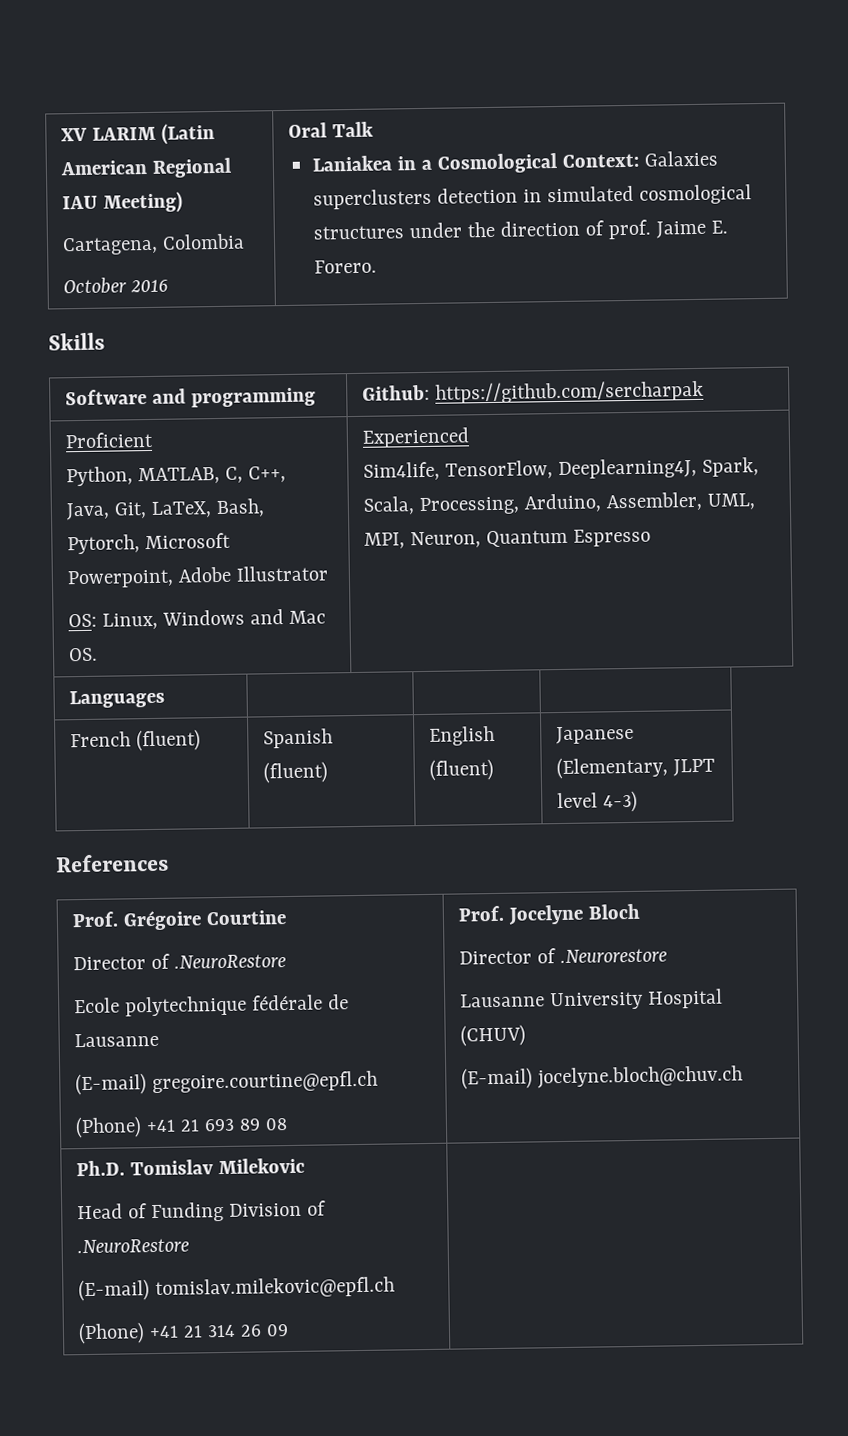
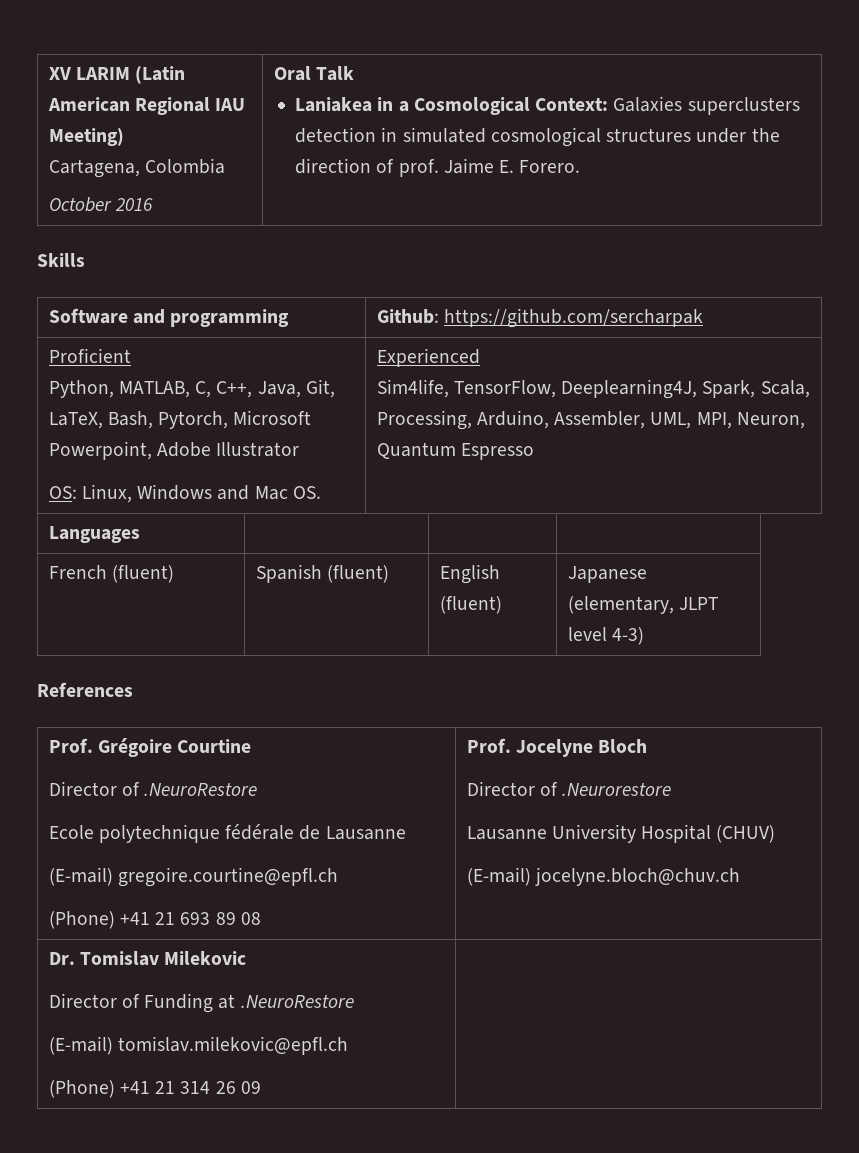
- French (fluent) | Spanish (fluent) | English (fluent) | Japanese (Elementary, JLPT level 4-3)
+ French (fluent) | Spanish (fluent) | English (fluent) | Japanese (elementary, JLPT level 4-3)
- Ph.D. Tomislav Milekovic
- Head of Funding Division of .NeuroRestore
+ Dr. Tomislav Milekovic
+ Director of Funding at .NeuroRestore

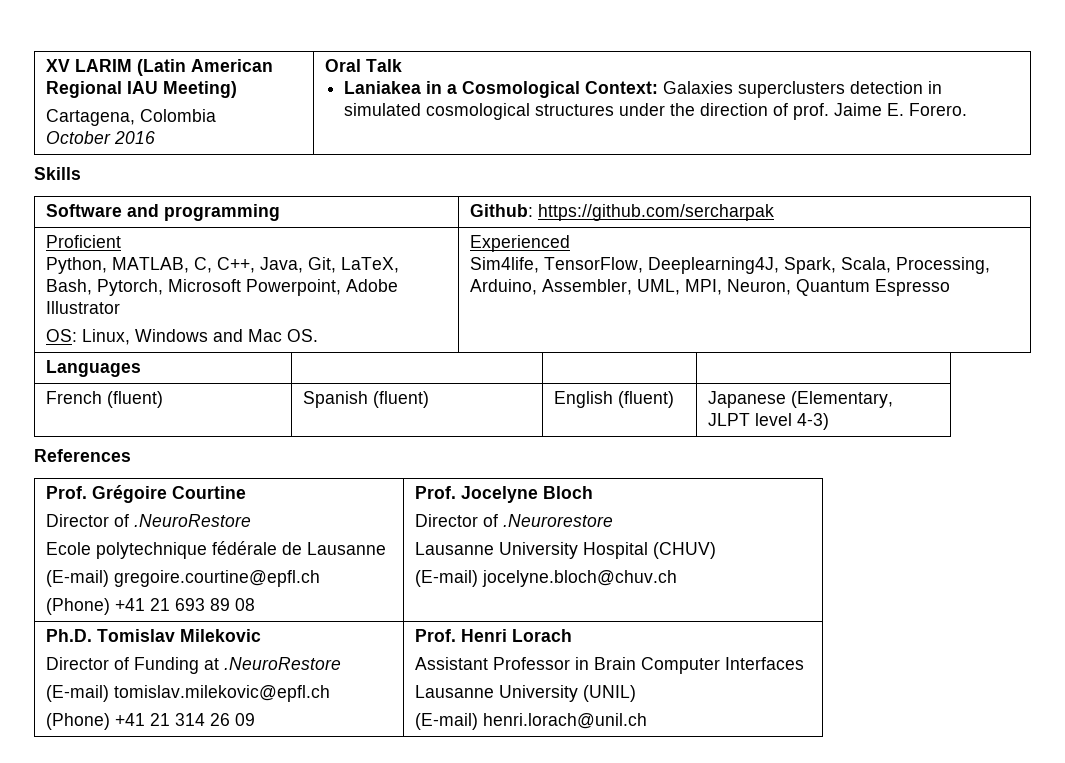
- French (fluent) | Spanish (fluent) | English (fluent) | Japanese (elementary, JLPT level 4-3)
+ French (fluent) | Spanish (fluent) | English (fluent) | Japanese (Elementary, JLPT level 4-3)
- Dr. Tomislav Milekovic
+ Ph.D. Tomislav Milekovic
  Director of Funding at .NeuroRestore
  (E-mail) tomislav.milekovic@epfl.ch
- (Phone) +41 21 314 26 09 |
+ (Phone) +41 21 314 26 09 | Prof. Henri Lorach
+ Assistant Professor in Brain Computer Interfaces
+ Lausanne University (UNIL)
+ (E-mail) henri.lorach@unil.ch

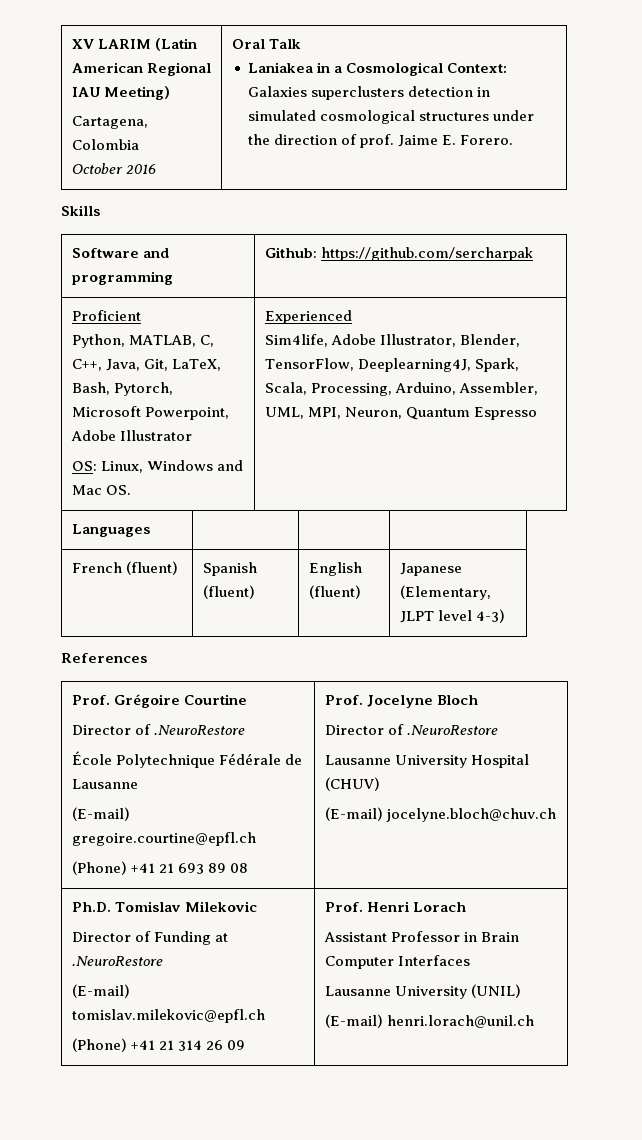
  Proficient
  Python, MATLAB, C, C++, Java, Git, LaTeX, Bash, Pytorch, Microsoft Powerpoint, Adobe Illustrator
  OS: Linux, Windows and Mac OS. | Experienced
- Sim4life, TensorFlow, Deeplearning4J, Spark, Scala, Processing, Arduino, Assembler, UML, MPI, Neuron, Quantum Espresso
+ Sim4life, Adobe Illustrator, Blender, TensorFlow, Deeplearning4J, Spark, Scala, Processing, Arduino, Assembler, UML, MPI, Neuron, Quantum Espresso
  Prof. Grégoire Courtine
  Director of .NeuroRestore
- Ecole polytechnique fédérale de Lausanne
+ École Polytechnique Fédérale de Lausanne
  (E-mail) gregoire.courtine@epfl.ch
  (Phone) +41 21 693 89 08 | Prof. Jocelyne Bloch
- Director of .Neurorestore
+ Director of .NeuroRestore

